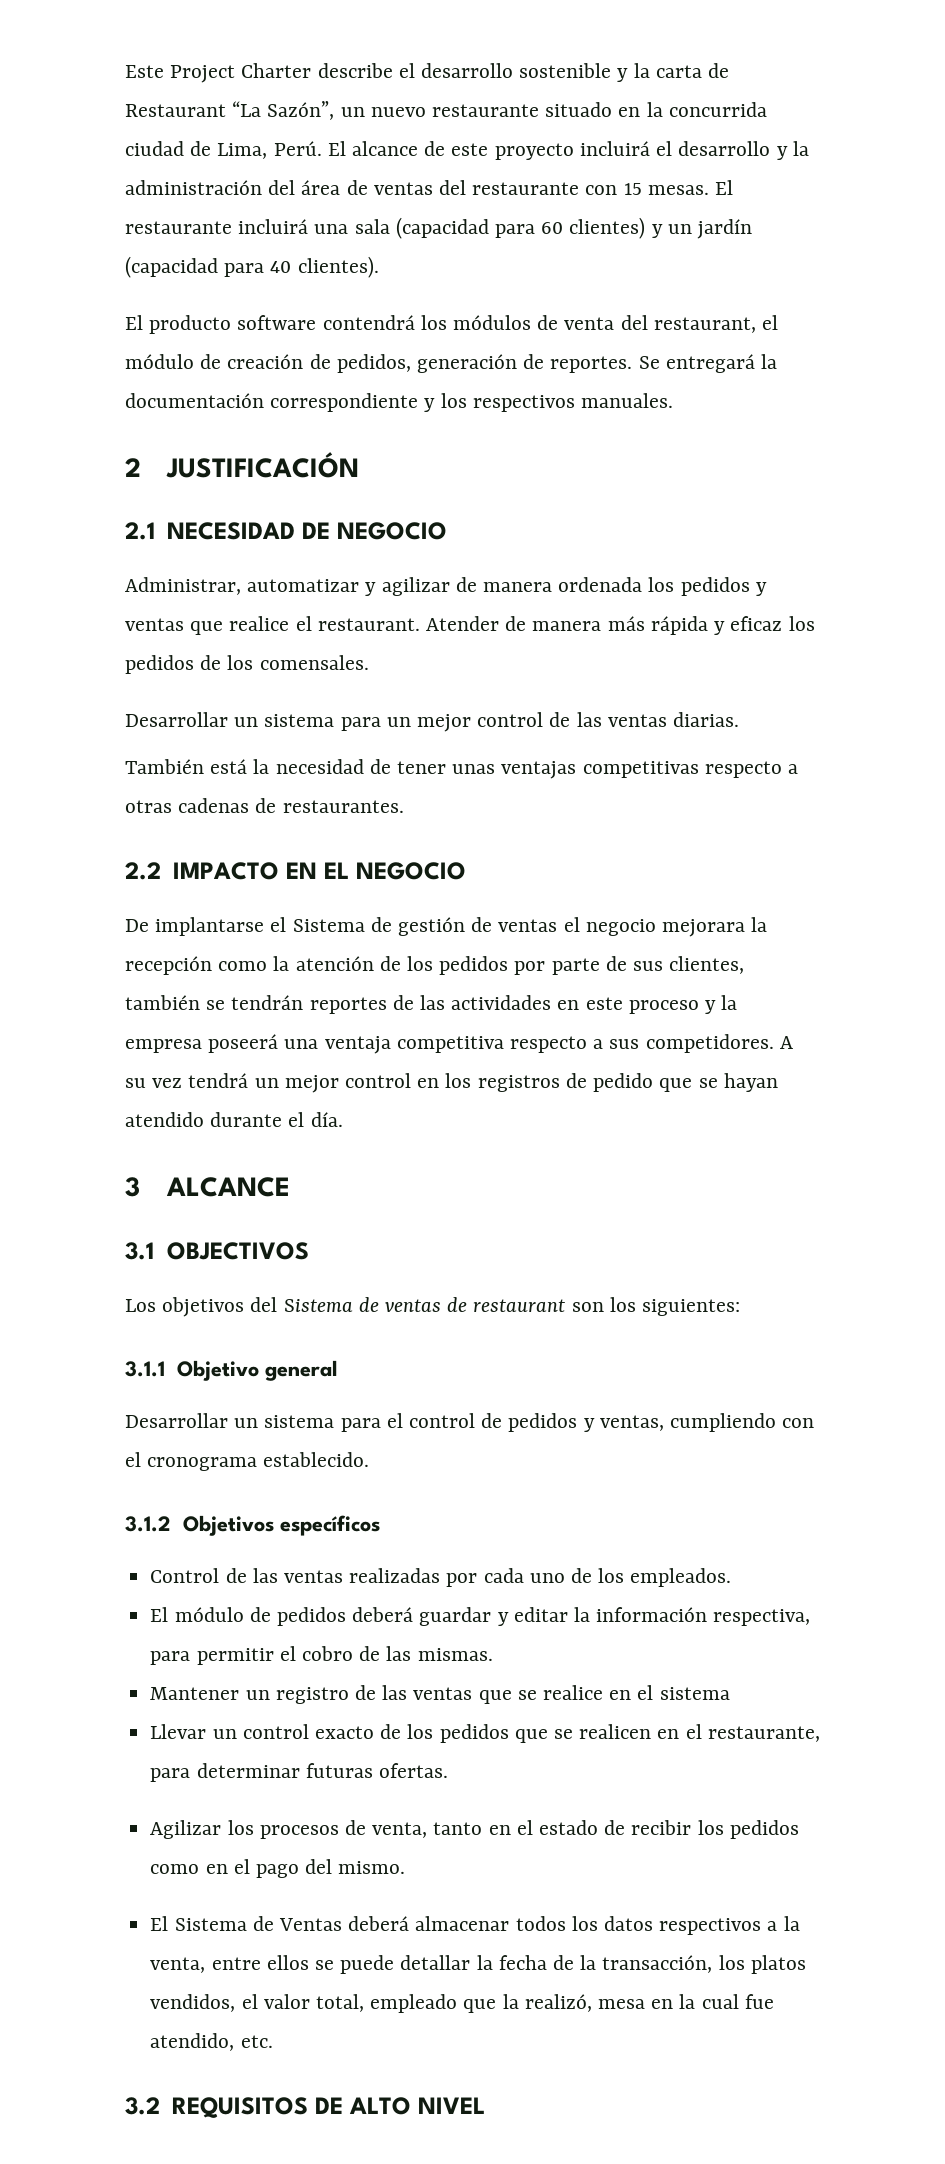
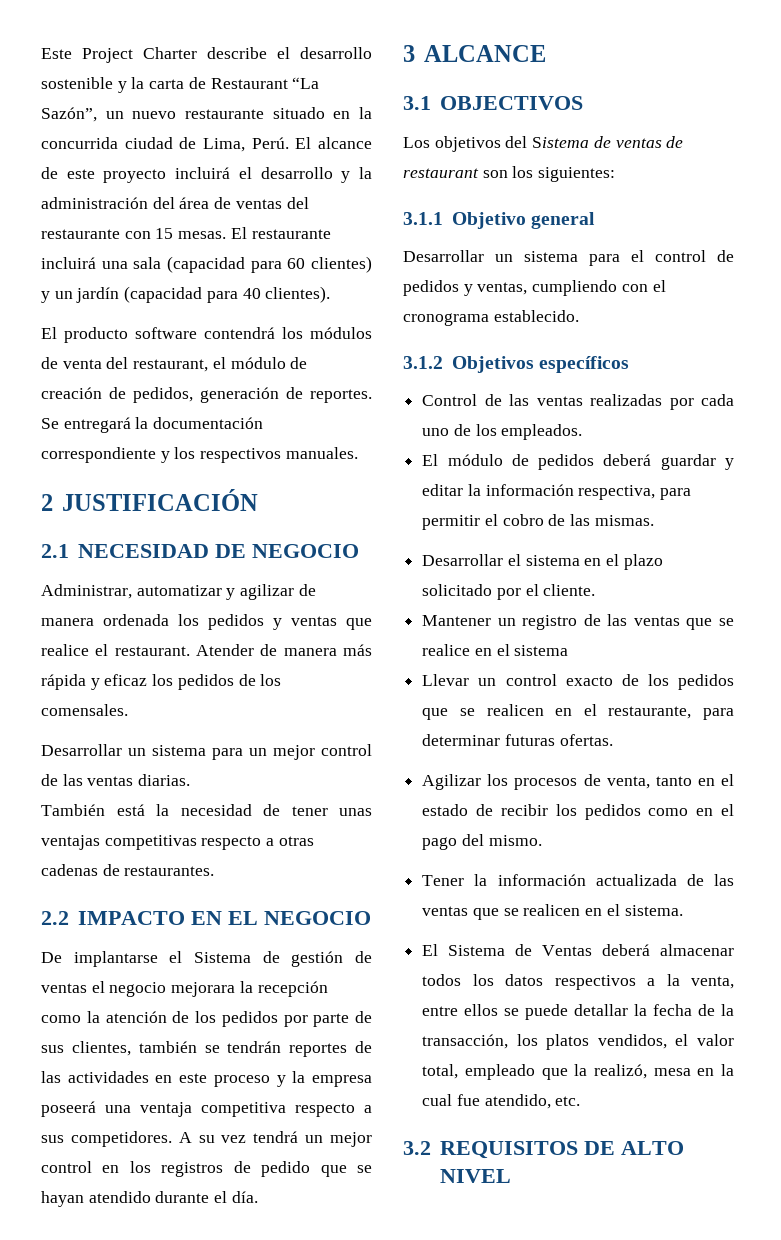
+ Desarrollar el sistema en el plazo solicitado por el cliente.
+ Tener la información actualizada de las ventas que se realicen en el sistema.

